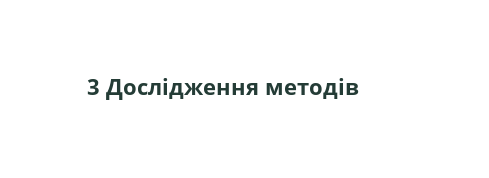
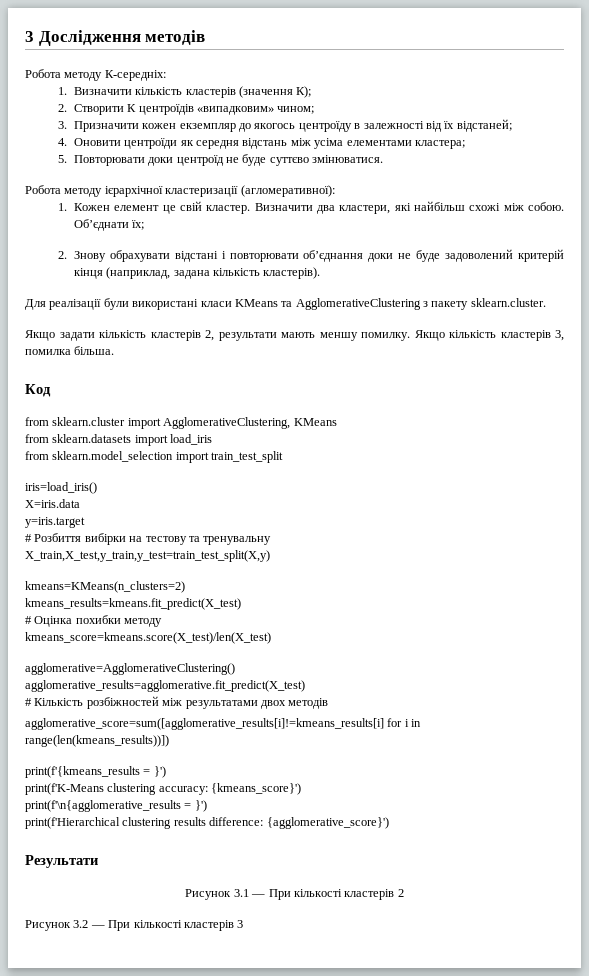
+ Робота методу К-середніх:
+ 1. Визначити кількість кластерів (значення К);
+ 2. Створити К центроїдів «випадковим» чином;
+ 3. Призначити кожен екземпляр до якогось центроїду в залежності від їх відстаней;
+ 4. Оновити центроїди як середня відстань між усіма елементами кластера;
+ 5. Повторювати доки центроїд не буде суттєво змінюватися.
+ Робота методу ієрархічної кластеризації (агломеративної):
+ 1. Кожен елемент це свій кластер. Визначити два кластери, які найбільш схожі між собою. Об’єднати їх;
+ 2. Знову обрахувати відстані і повторювати об’єднання доки не буде задоволений критерій кінця (наприклад, задана кількість кластерів).
+ Для реалізації були використані класи KMeans та AgglomerativeClustering з пакету sklearn.cluster.
+ Якщо задати кількість кластерів 2, результати мають меншу помилку. Якщо кількість кластерів 3, помилка більша.
+ Код
+ from sklearn.cluster import AgglomerativeClustering, KMeans
+ from sklearn.datasets import load_iris
+ from sklearn.model_selection import train_test_split
+ iris=load_iris()
+ X=iris.data
+ y=iris.target
+ # Розбиття вибірки на тестову та тренувальну
+ X_train,X_test,y_train,y_test=train_test_split(X,y)
+ kmeans=KMeans(n_clusters=2)
+ kmeans_results=kmeans.fit_predict(X_test)
+ # Оцінка похибки методу
+ kmeans_score=kmeans.score(X_test)/len(X_test)
+ agglomerative=AgglomerativeClustering()
+ agglomerative_results=agglomerative.fit_predict(X_test)
+ # Кількість розбіжностей між результатами двох методів
+ agglomerative_score=sum([agglomerative_results[i]!=kmeans_results[i] for i in range(len(kmeans_results))])
+ print(f'{kmeans_results = }')
+ print(f'K-Means clustering accuracy: {kmeans_score}')
+ print(f'\n{agglomerative_results = }')
+ print(f'Hierarchical clustering results difference: {agglomerative_score}')
+ Результати
+ Рисунок 3.1 — При кількості кластерів 2
+ Рисунок 3.2 — При кількості кластерів 3

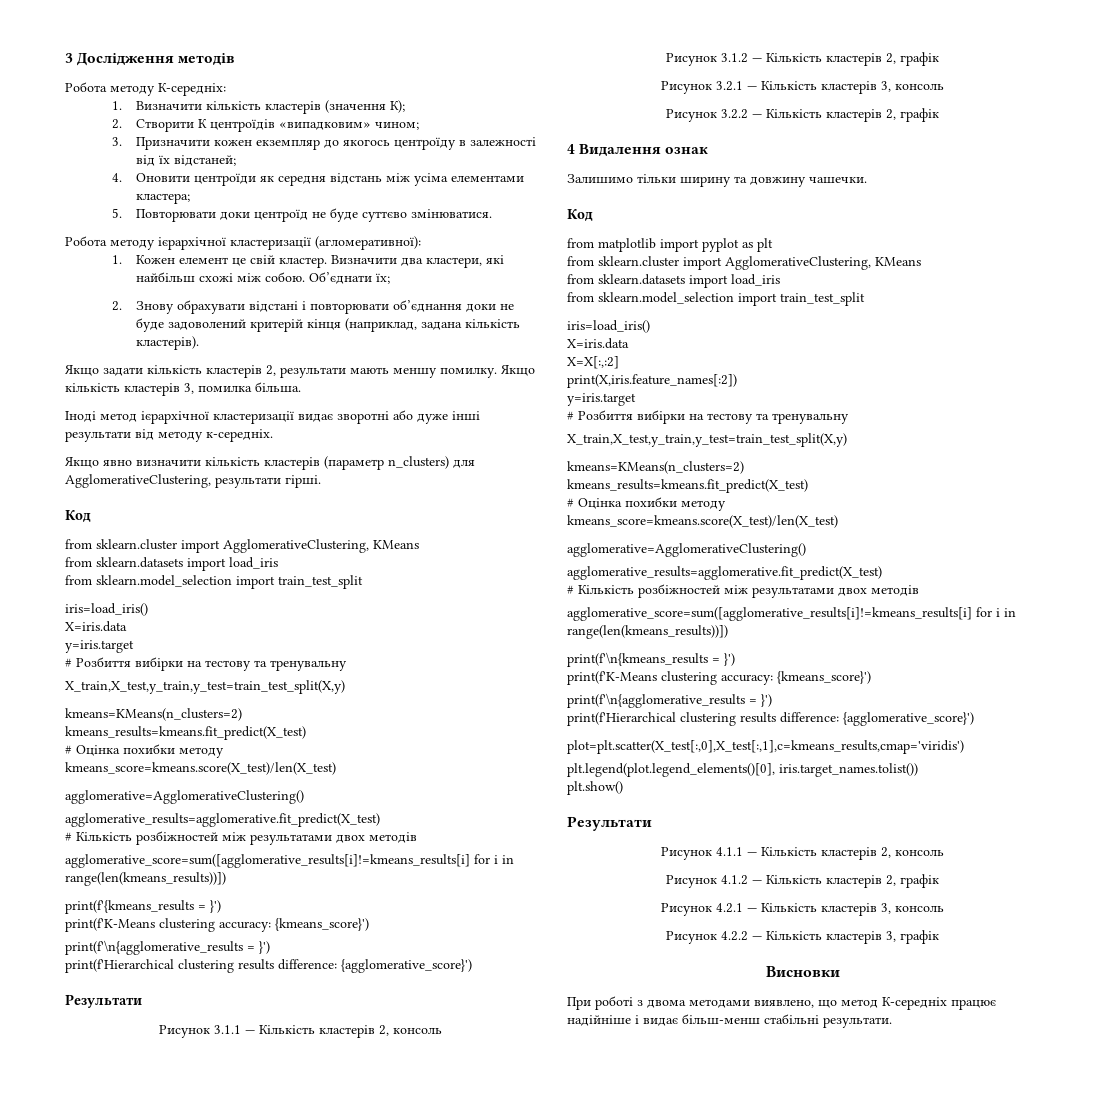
- Для реалізації були використані класи KMeans та AgglomerativeClustering з пакету sklearn.cluster.
+ Іноді метод ієрархічної кластеризації видає зворотні або дуже інші результати від методу к-середніх.
+ Якщо явно визначити кількість кластерів (параметр n_clusters) для AgglomerativeClustering, результати гірші.
- Рисунок 3.1 — При кількості кластерів 2
- Рисунок 3.2 — При кількості кластерів 3
+ Рисунок 3.1.1 — Кількість кластерів 2, консоль
+ Рисунок 3.1.2 — Кількість кластерів 2, графік
+ Рисунок 3.2.1 — Кількість кластерів 3, консоль
+ Рисунок 3.2.2 — Кількість кластерів 2, графік
+ 4 Видалення ознак
+ Залишимо тільки ширину та довжину чашечки.
+ Код
+ from matplotlib import pyplot as plt
+ from sklearn.cluster import AgglomerativeClustering, KMeans
+ from sklearn.datasets import load_iris
+ from sklearn.model_selection import train_test_split
+ iris=load_iris()
+ X=iris.data
+ X=X[:,:2]
+ print(X,iris.feature_names[:2])
+ y=iris.target
+ # Розбиття вибірки на тестову та тренувальну
+ X_train,X_test,y_train,y_test=train_test_split(X,y)
+ kmeans=KMeans(n_clusters=2)
+ kmeans_results=kmeans.fit_predict(X_test)
+ # Оцінка похибки методу
+ kmeans_score=kmeans.score(X_test)/len(X_test)
+ agglomerative=AgglomerativeClustering()
+ agglomerative_results=agglomerative.fit_predict(X_test)
+ # Кількість розбіжностей між результатами двох методів
+ agglomerative_score=sum([agglomerative_results[i]!=kmeans_results[i] for i in range(len(kmeans_results))])
+ print(f'\n{kmeans_results = }')
+ print(f'K-Means clustering accuracy: {kmeans_score}')
+ print(f'\n{agglomerative_results = }')
+ print(f'Hierarchical clustering results difference: {agglomerative_score}')
+ plot=plt.scatter(X_test[:,0],X_test[:,1],c=kmeans_results,cmap='viridis')
+ plt.legend(plot.legend_elements()[0], iris.target_names.tolist())
+ plt.show()
+ Результати
+ Рисунок 4.1.1 — Кількість кластерів 2, консоль
+ Рисунок 4.1.2 — Кількість кластерів 2, графік
+ Рисунок 4.2.1 — Кількість кластерів 3, консоль
+ Рисунок 4.2.2 — Кількість кластерів 3, графік
+ Висновки
+ При роботі з двома методами виявлено, що метод К-середніх працює надійніше і видає більш-менш стабільні результати.

